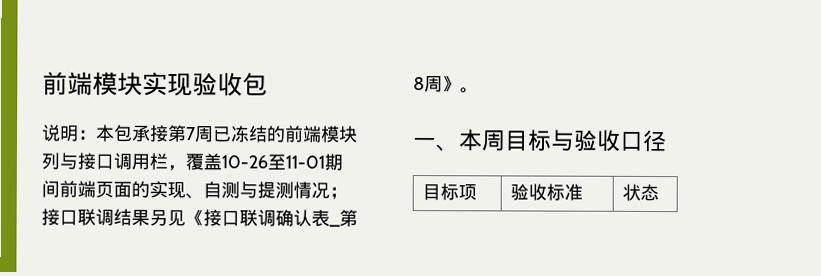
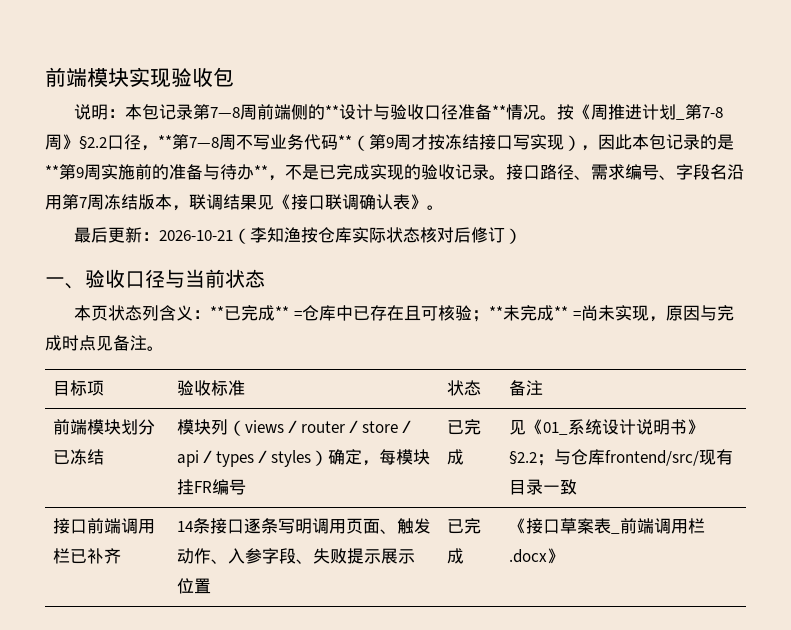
- 说明：本包承接第7周已冻结的前端模块列与接口调用栏，覆盖10-26至11-01期间前端页面的实现、自测与提测情况；接口联调结果另见《接口联调确认表_第8周》。
+ 说明：本包记录第7—8周前端侧的**设计与验收口径准备**情况。按《周推进计划_第7-8周》§2.2口径，**第7—8周不写业务代码**（第9周才按冻结接口写实现），因此本包记录的是**第9周实施前的准备与待办**，不是已完成实现的验收记录。接口路径、需求编号、字段名沿用第7周冻结版本，联调结果见《接口联调确认表》。
+ 最后更新：2026-10-21（李知渔按仓库实际状态核对后修订）
- 一、本周目标与验收口径
+ 一、验收口径与当前状态
+ 本页状态列含义：**已完成** =仓库中已存在且可核验；**未完成** =尚未实现，原因与完成时点见备注。
- 目标项 | 验收标准 | 状态
+ 目标项 | 验收标准 | 状态 | 备注
+ 前端模块划分已冻结 | 模块列（views／router／store／api／types／styles）确定，每模块挂FR编号 | 已完成 | 见《01_系统设计说明书》§2.2；与仓库frontend/src/现有目录一致
+ 接口前端调用栏已补齐 | 14条接口逐条写明调用页面、触发动作、入参字段、失败提示展示位置 | 已完成 | 《接口草案表_前端调用栏.docx》

